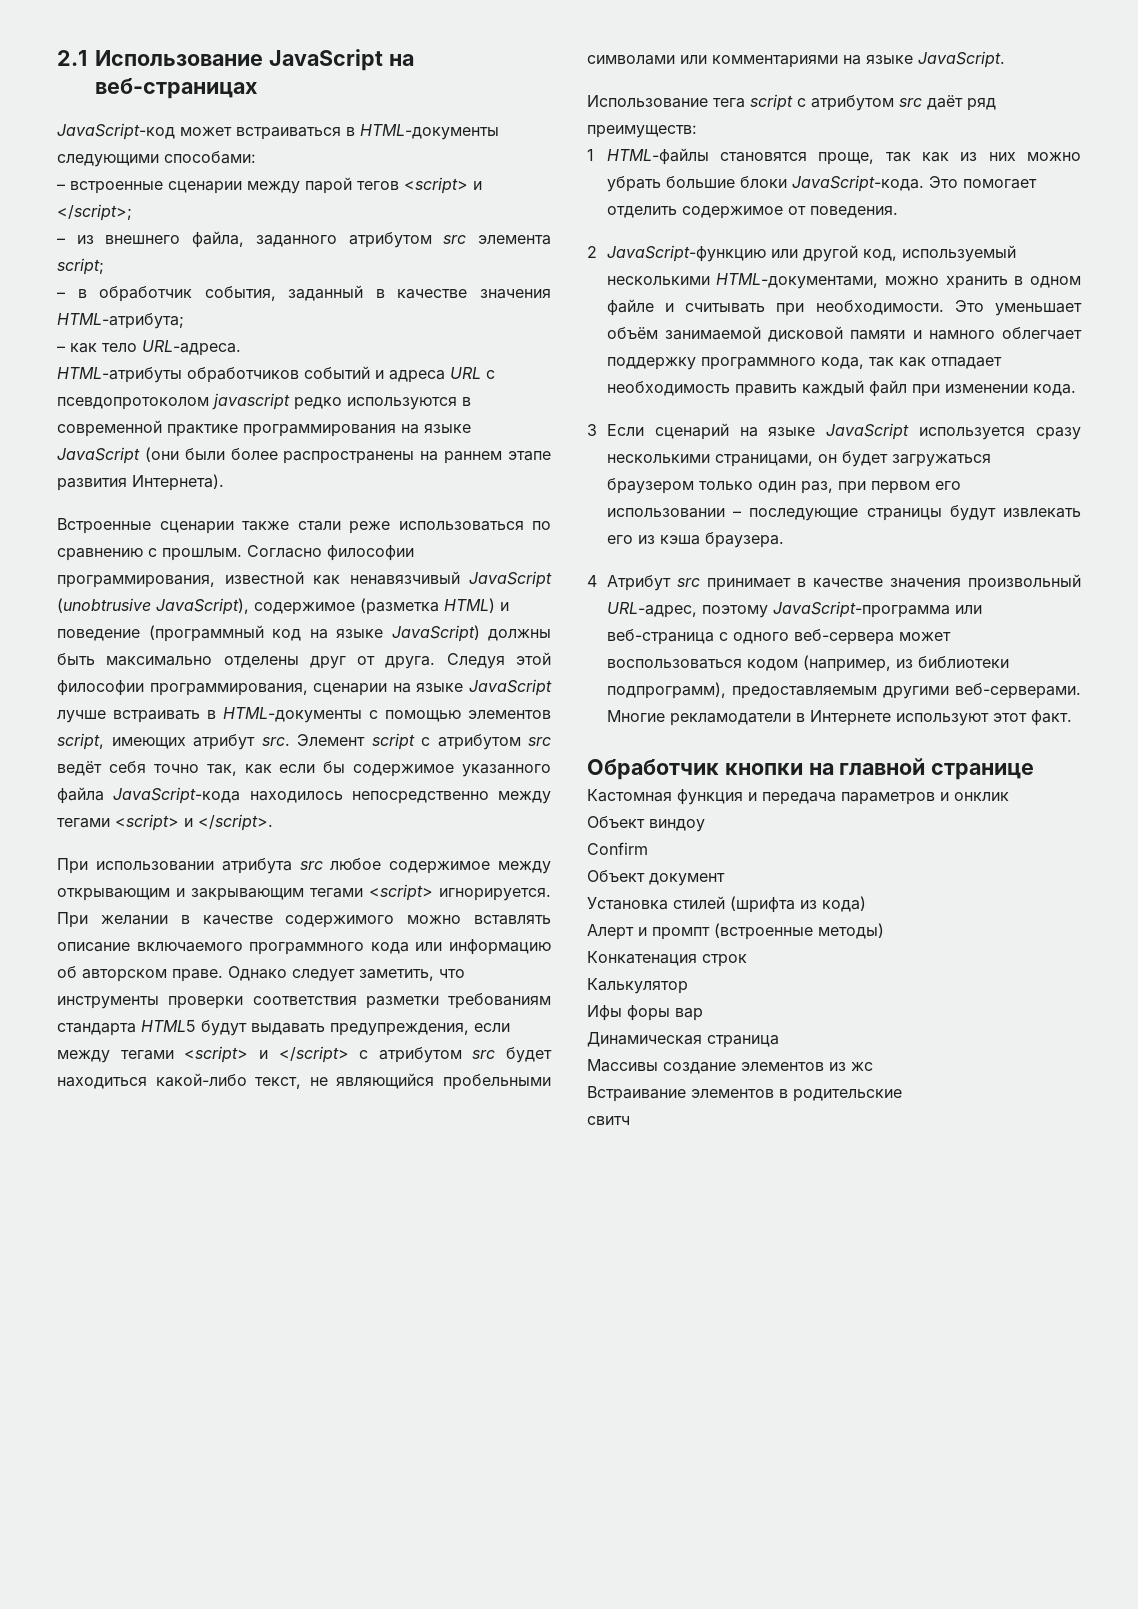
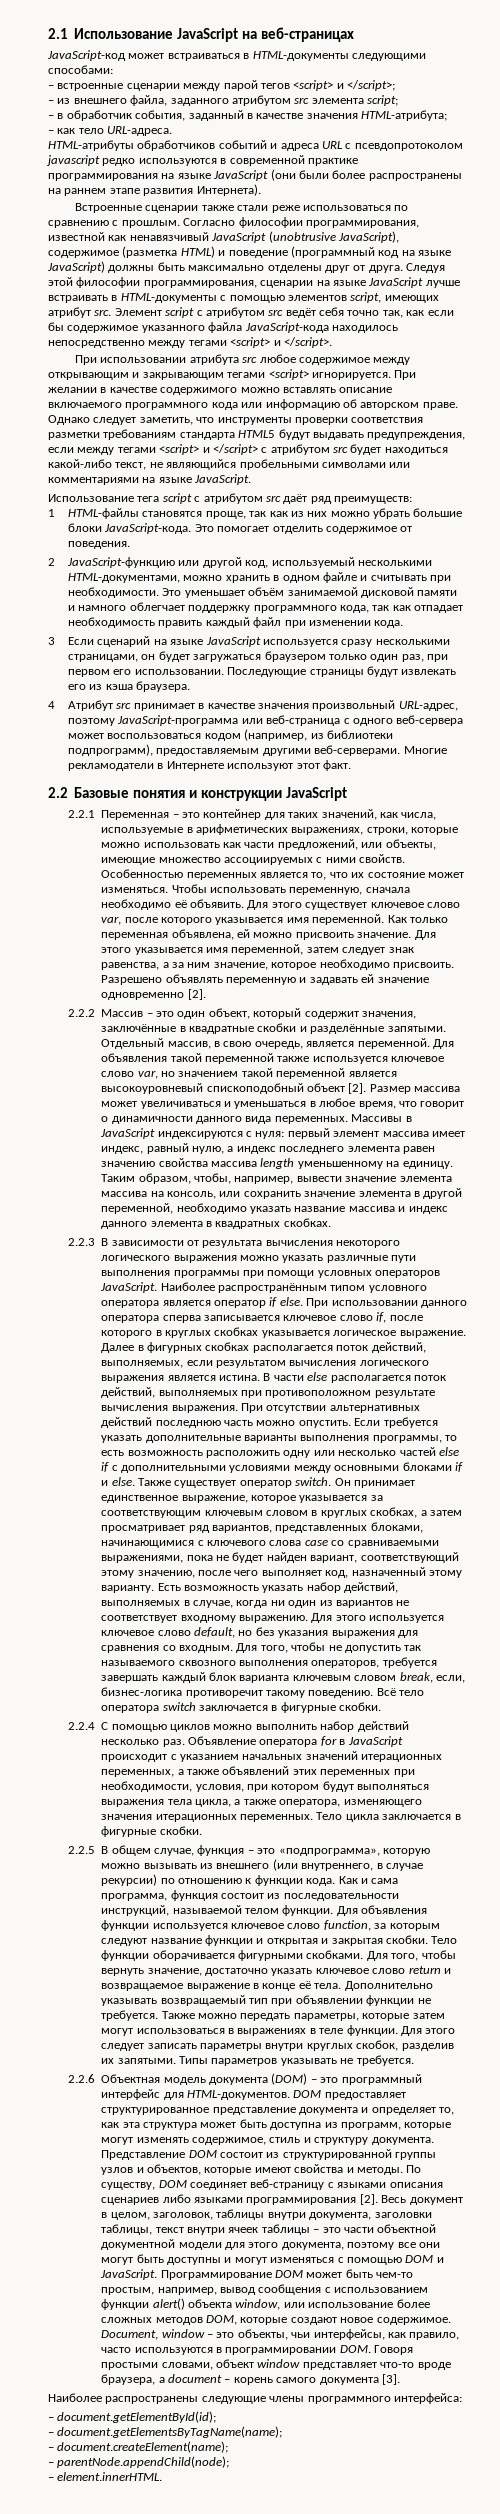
- 3 Если сценарий на языке JavaScript используется сразу несколькими страницами, он будет загружаться браузером только один раз, при первом его использовании – последующие страницы будут извлекать его из кэша браузера.
+ 3 Если сценарий на языке JavaScript используется сразу несколькими страницами, он будет загружаться браузером только один раз, при первом его использовании. Последующие страницы будут извлекать его из кэша браузера.
- Обработчик кнопки на главной странице
- Кастомная функция и передача параметров и онклик
- Объект виндоу
- Confirm
- Объект документ
- Установка стилей (шрифта из кода)
- Алерт и промпт (встроенные методы)
- Конкатенация строк
- Калькулятор
- Ифы форы вар
- Динамическая страница
- Массивы создание элементов из жс
- Встраивание элементов в родительские
- свитч
+ 2.2 Базовые понятия и конструкции JavaScript
+ 2.2.1 Переменная – это контейнер для таких значений, как числа, используемые в арифметических выражениях, строки, которые можно использовать как части предложений, или объекты, имеющие множество ассоциируемых с ними свойств. Особенностью переменных является то, что их состояние может изменяться. Чтобы использовать переменную, сначала необходимо её объявить. Для этого существует ключевое слово var, после которого указывается имя переменной. Как только переменная объявлена, ей можно присвоить значение. Для этого указывается имя переменной, затем следует знак равенства, а за ним значение, которое необходимо присвоить. Разрешено объявлять переменную и задавать ей значение одновременно [2].
+ 2.2.2 Массив – это один объект, который содержит значения, заключённые в квадратные скобки и разделённые запятыми. Отдельный массив, в свою очередь, является переменной. Для объявления такой переменной также используется ключевое слово var, но значением такой переменной является высокоуровневый спископодобный объект [2]. Размер массива может увеличиваться и уменьшаться в любое время, что говорит о динамичности данного вида переменных. Массивы в JavaScript индексируются с нуля: первый элемент массива имеет индекс, равный нулю, а индекс последнего элемента равен значению свойства массива length уменьшенному на единицу. Таким образом, чтобы, например, вывести значение элемента массива на консоль, или сохранить значение элемента в другой переменной, необходимо указать название массива и индекс данного элемента в квадратных скобках.
+ 2.2.3 В зависимости от результата вычисления некоторого логического выражения можно указать различные пути выполнения программы при помощи условных операторов JavaScript. Наиболее распространённым типом условного оператора является оператор if else. При использовании данного оператора сперва записывается ключевое слово if, после которого в круглых скобках указывается логическое выражение. Далее в фигурных скобках располагается поток действий, выполняемых, если результатом вычисления логического выражения является истина. В части else располагается поток действий, выполняемых при противоположном результате вычисления выражения. При отсутствии альтернативных действий последнюю часть можно опустить. Если требуется указать дополнительные варианты выполнения программы, то есть возможность расположить одну или несколько частей else if с дополнительными условиями между основными блоками if и else. Также существует оператор switch. Он принимает единственное выражение, которое указывается за соответствующим ключевым словом в круглых скобках, а затем просматривает ряд вариантов, представленных блоками, начинающимися с ключевого слова case со сравниваемыми выражениями, пока не будет найден вариант, соответствующий этому значению, после чего выполняет код, назначенный этому варианту. Есть возможность указать набор действий, выполняемых в случае, когда ни один из вариантов не соответствует входному выражению. Для этого используется ключевое слово default, но без указания выражения для сравнения со входным. Для того, чтобы не допустить так называемого сквозного выполнения операторов, требуется завершать каждый блок варианта ключевым словом break, если, бизнес-логика противоречит такому поведению. Всё тело оператора switch заключается в фигурные скобки.
+ 2.2.4 С помощью циклов можно выполнить набор действий несколько раз. Объявление оператора for в JavaScript происходит с указанием начальных значений итерационных переменных, а также объявлений этих переменных при необходимости, условия, при котором будут выполняться выражения тела цикла, а также оператора, изменяющего значения итерационных переменных. Тело цикла заключается в фигурные скобки.
+ 2.2.5 В общем случае, функция – это «подпрограмма», которую можно вызывать из внешнего (или внутреннего, в случае рекурсии) по отношению к функции кода. Как и сама программа, функция состоит из последовательности инструкций, называемой телом функции. Для объявления функции используется ключевое слово function, за которым следуют название функции и открытая и закрытая скобки. Тело функции оборачивается фигурными скобками. Для того, чтобы вернуть значение, достаточно указать ключевое слово return и возвращаемое выражение в конце её тела. Дополнительно указывать возвращаемый тип при объявлении функции не требуется. Также можно передать параметры, которые затем могут использоваться в выражениях в теле функции. Для этого следует записать параметры внутри круглых скобок, разделив их запятыми. Типы параметров указывать не требуется.
+ 2.2.6 Объектная модель документа (DOM) – это программный интерфейс для HTML-документов. DOM предоставляет структурированное представление документа и определяет то, как эта структура может быть доступна из программ, которые могут изменять содержимое, стиль и структуру документа. Представление DOM состоит из структурированной группы узлов и объектов, которые имеют свойства и методы. По существу, DOM соединяет веб-страницу с языками описания сценариев либо языками программирования [2]. Весь документ в целом, заголовок, таблицы внутри документа, заголовки таблицы, текст внутри ячеек таблицы – это части объектной документной модели для этого документа, поэтому все они могут быть доступны и могут изменяться с помощью DOM и JavaScript. Программирование DOM может быть чем-то простым, например, вывод сообщения с использованием функции alert() объекта window, или использование более сложных методов DOM, которые создают новое содержимое. Document, window – это объекты, чьи интерфейсы, как правило, часто используются в программировании DOM. Говоря простыми словами, объект window представляет что-то вроде браузера, а document – корень самого документа [3].
+ Наиболее распространены следующие члены программного интерфейса:
+ – document.getElementById(id);
+ – document.getElementsByTagName(name);
+ – document.createElement(name);
+ – parentNode.appendChild(node);
+ – element.innerHTML.

